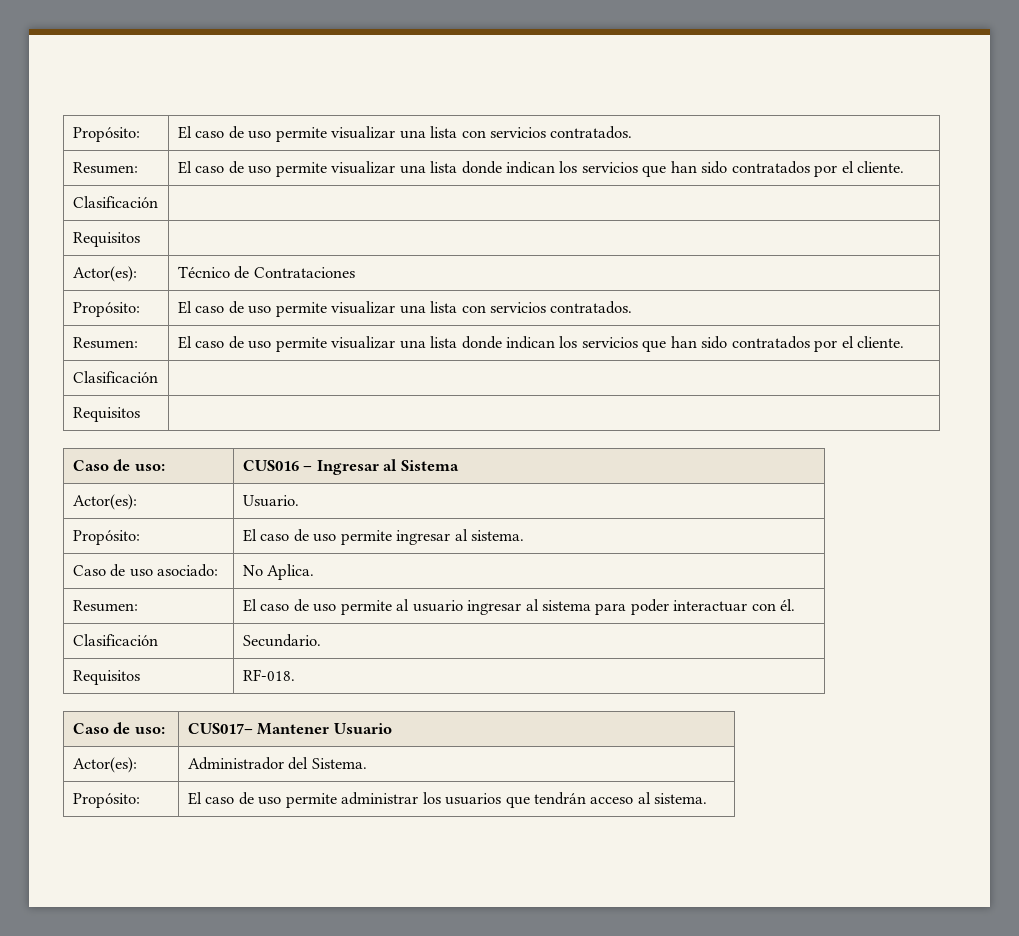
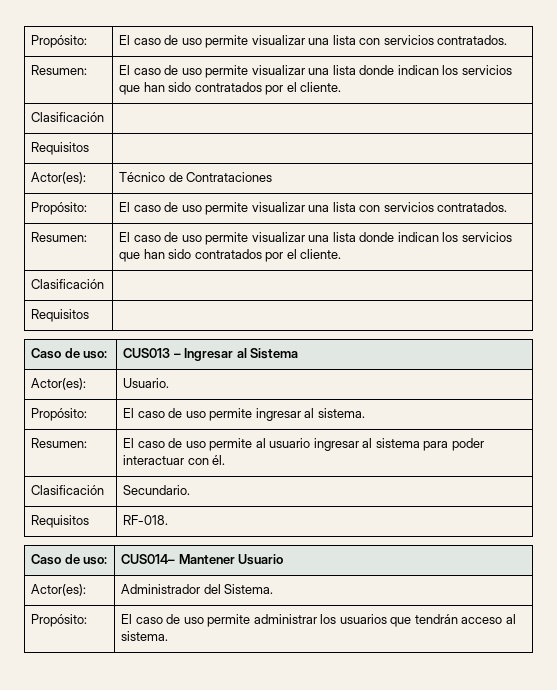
- Caso de uso: | CUS016 – Ingresar al Sistema
+ Caso de uso: | CUS013 – Ingresar al Sistema
- Caso de uso asociado: | No Aplica.
- Caso de uso: | CUS017– Mantener Usuario
+ Caso de uso: | CUS014– Mantener Usuario

